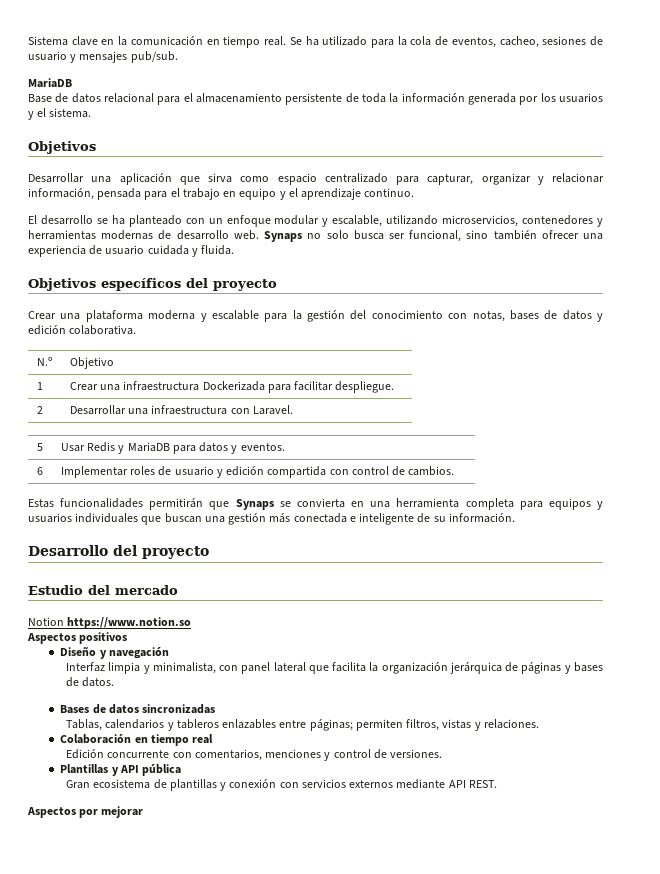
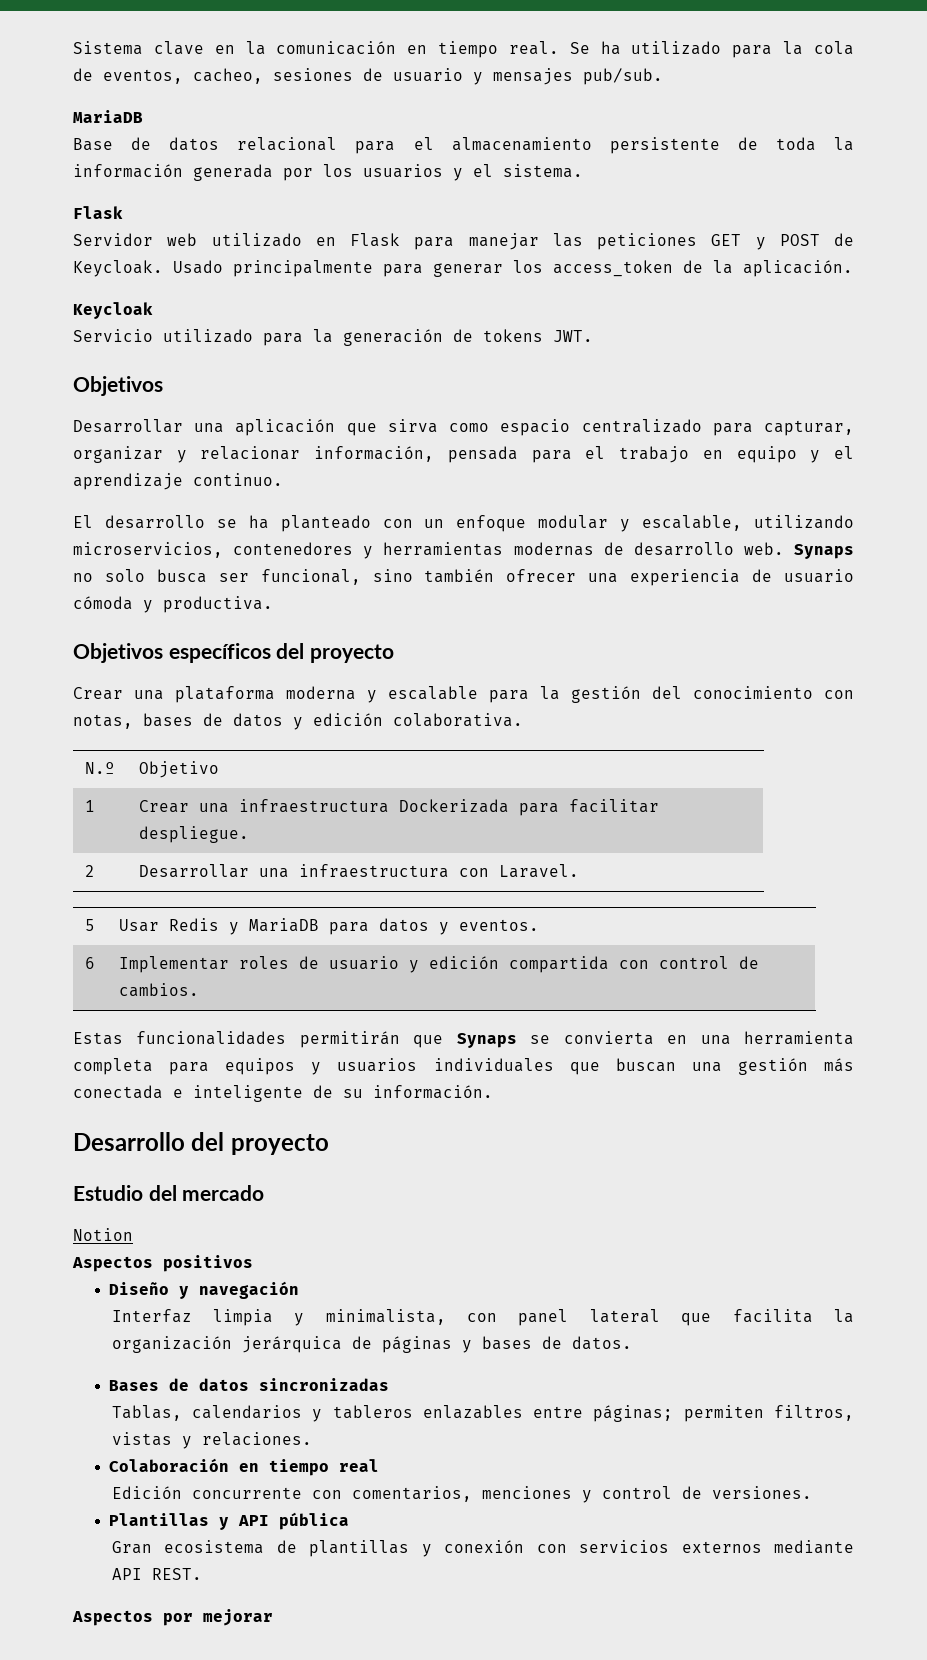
  Base de datos relacional para el almacenamiento persistente de toda la información generada por los usuarios y el sistema.
+ Flask
+ Servidor web utilizado en Flask para manejar las peticiones GET y POST de Keycloak. Usado principalmente para generar los access_token de la aplicación.
+ Keycloak
+ Servicio utilizado para la generación de tokens JWT.
- Synaps no solo busca ser funcional, sino también ofrecer una experiencia de usuario cuidada y fluida.
+ Synaps no solo busca ser funcional, sino también ofrecer una experiencia de usuario cómoda y productiva.
- Notion https://www.notion.so
+ Notion

